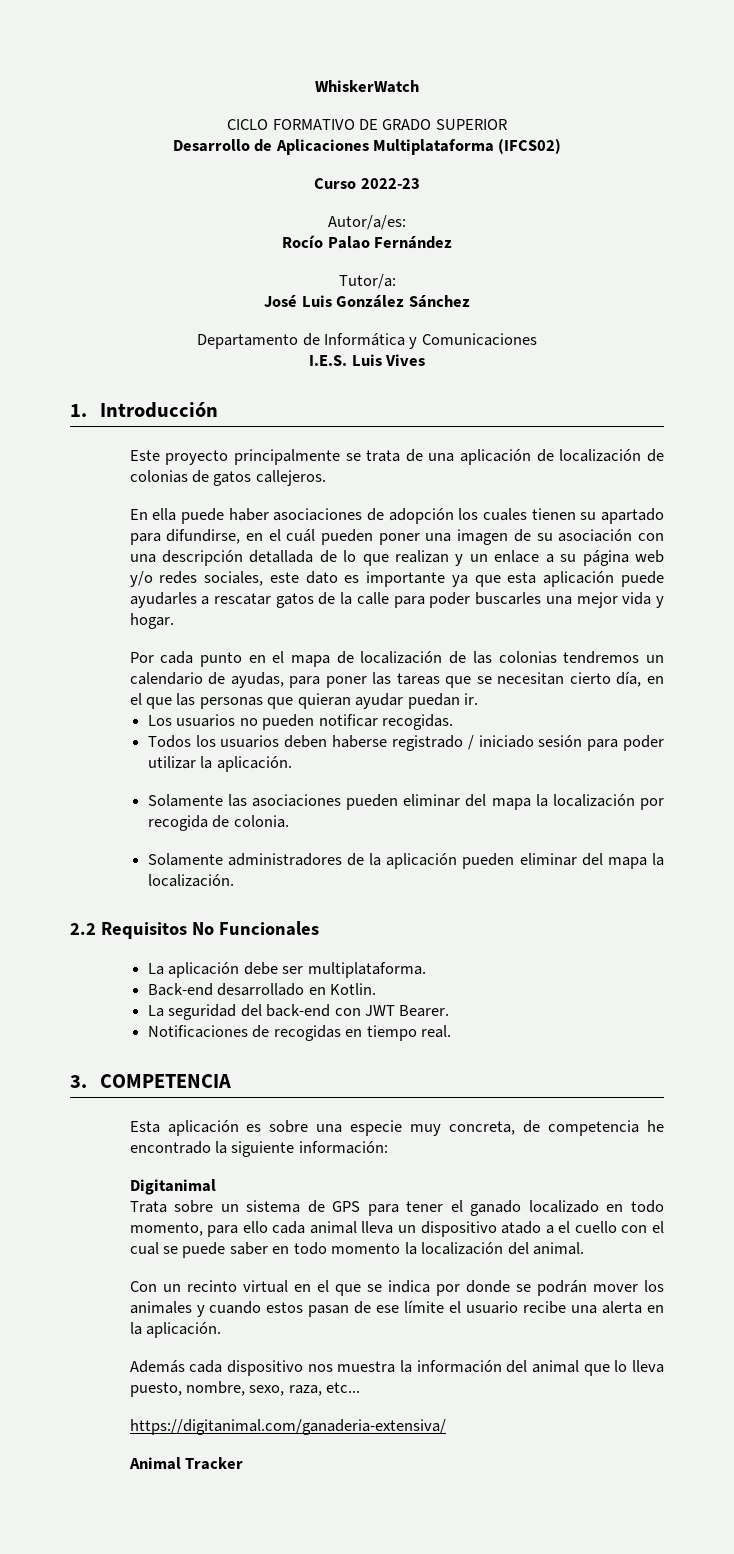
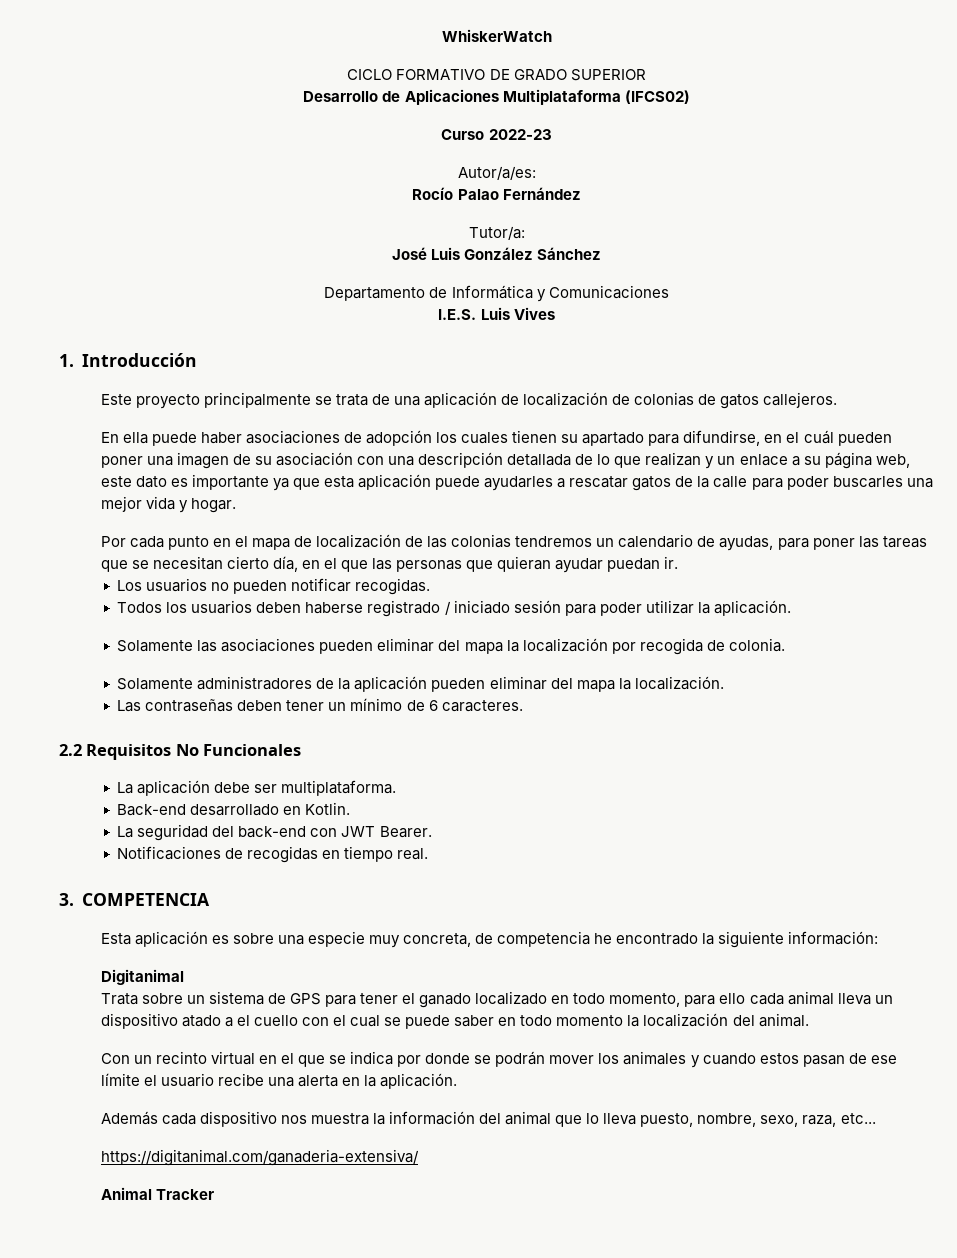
- En ella puede haber asociaciones de adopción los cuales tienen su apartado para difundirse, en el cuál pueden poner una imagen de su asociación con una descripción detallada de lo que realizan y un enlace a su página web y/o redes sociales, este dato es importante ya que esta aplicación puede ayudarles a rescatar gatos de la calle para poder buscarles una mejor vida y hogar.
+ En ella puede haber asociaciones de adopción los cuales tienen su apartado para difundirse, en el cuál pueden poner una imagen de su asociación con una descripción detallada de lo que realizan y un enlace a su página web, este dato es importante ya que esta aplicación puede ayudarles a rescatar gatos de la calle para poder buscarles una mejor vida y hogar.
+ Las contraseñas deben tener un mínimo de 6 caracteres.

